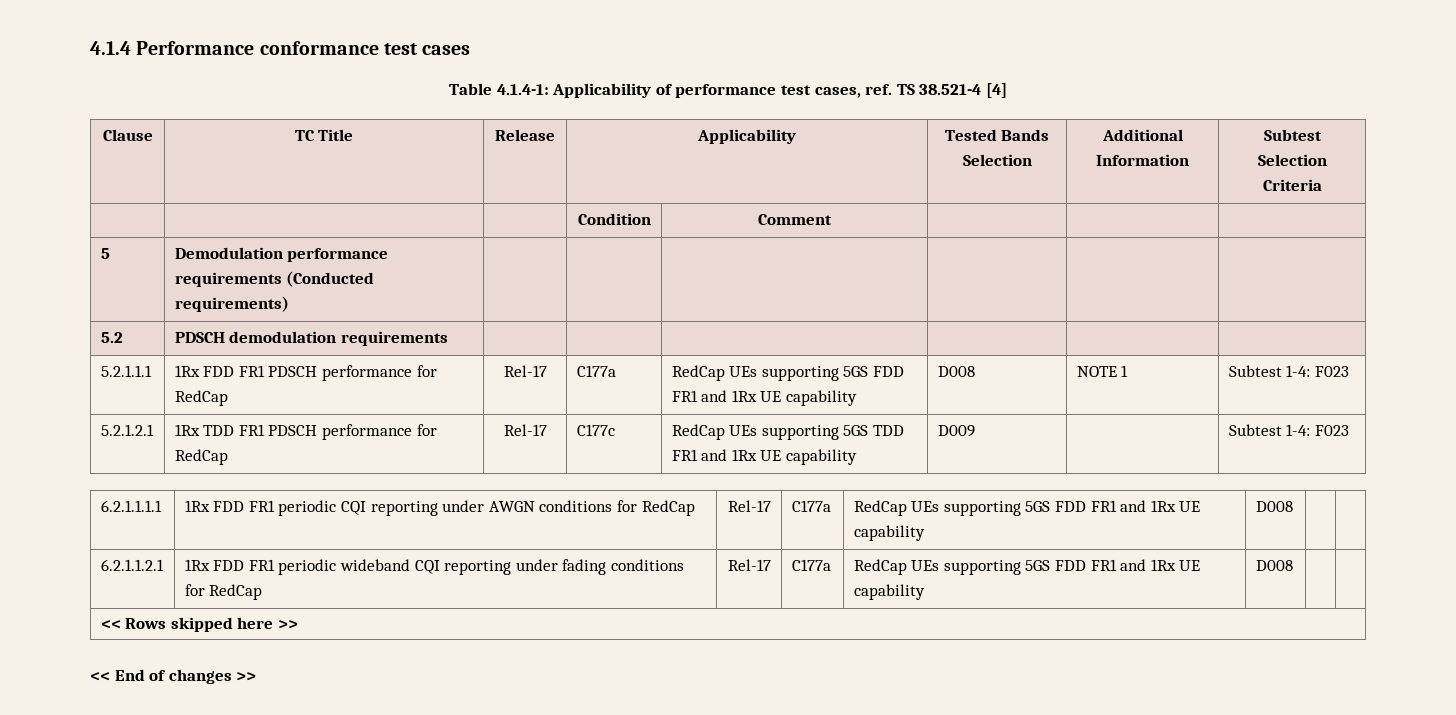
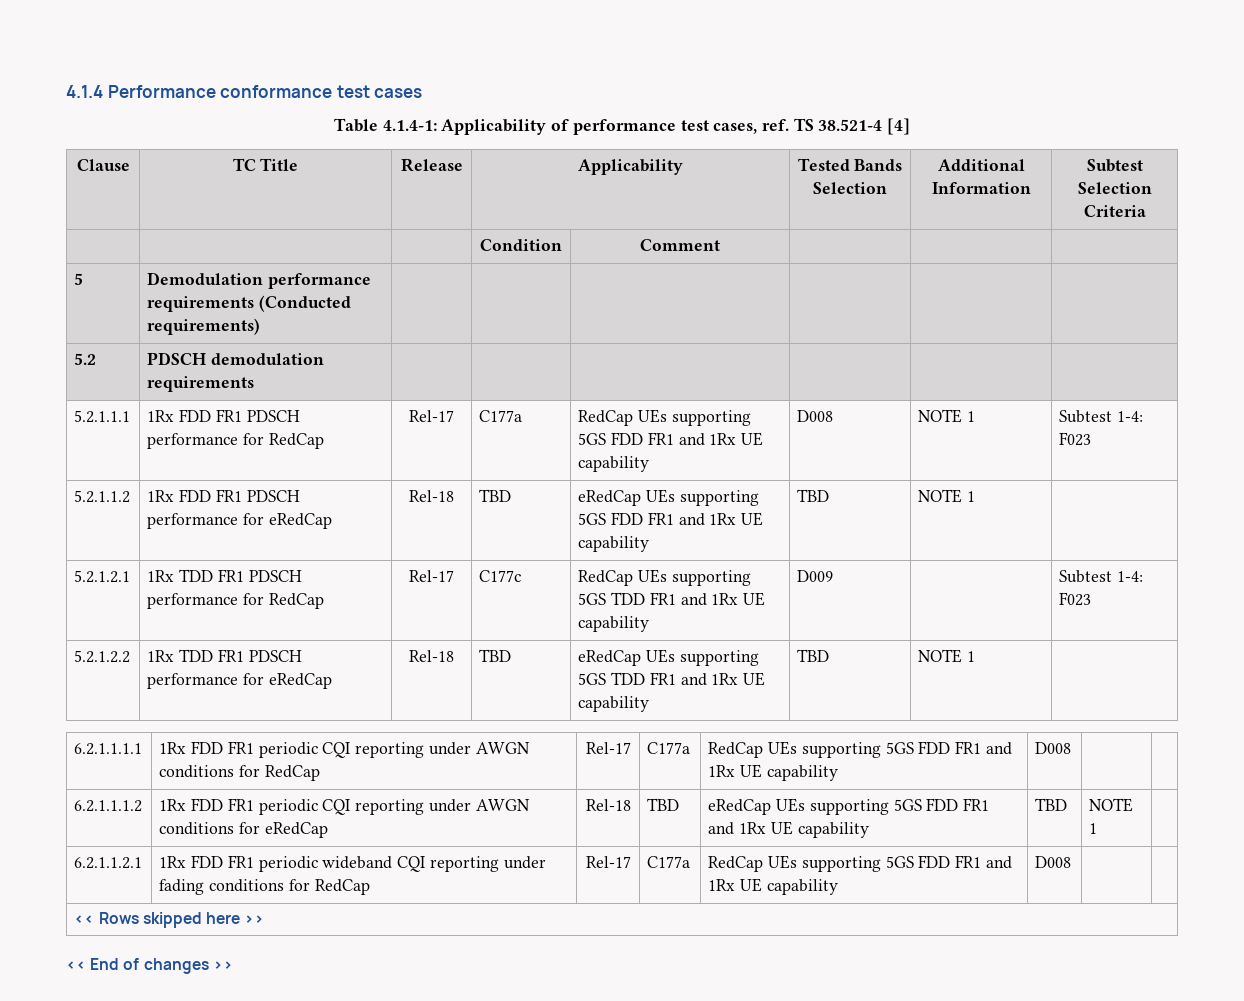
+ 5.2.1.1.2 | 1Rx FDD FR1 PDSCH performance for eRedCap | Rel-18 | TBD | eRedCap UEs supporting 5GS FDD FR1 and 1Rx UE capability | TBD | NOTE 1 |
+ 5.2.1.2.2 | 1Rx TDD FR1 PDSCH performance for eRedCap | Rel-18 | TBD | eRedCap UEs supporting 5GS TDD FR1 and 1Rx UE capability | TBD | NOTE 1 |
+ 6.2.1.1.1.2 | 1Rx FDD FR1 periodic CQI reporting under AWGN conditions for eRedCap | Rel-18 | TBD | eRedCap UEs supporting 5GS FDD FR1 and 1Rx UE capability | TBD | NOTE 1 |

